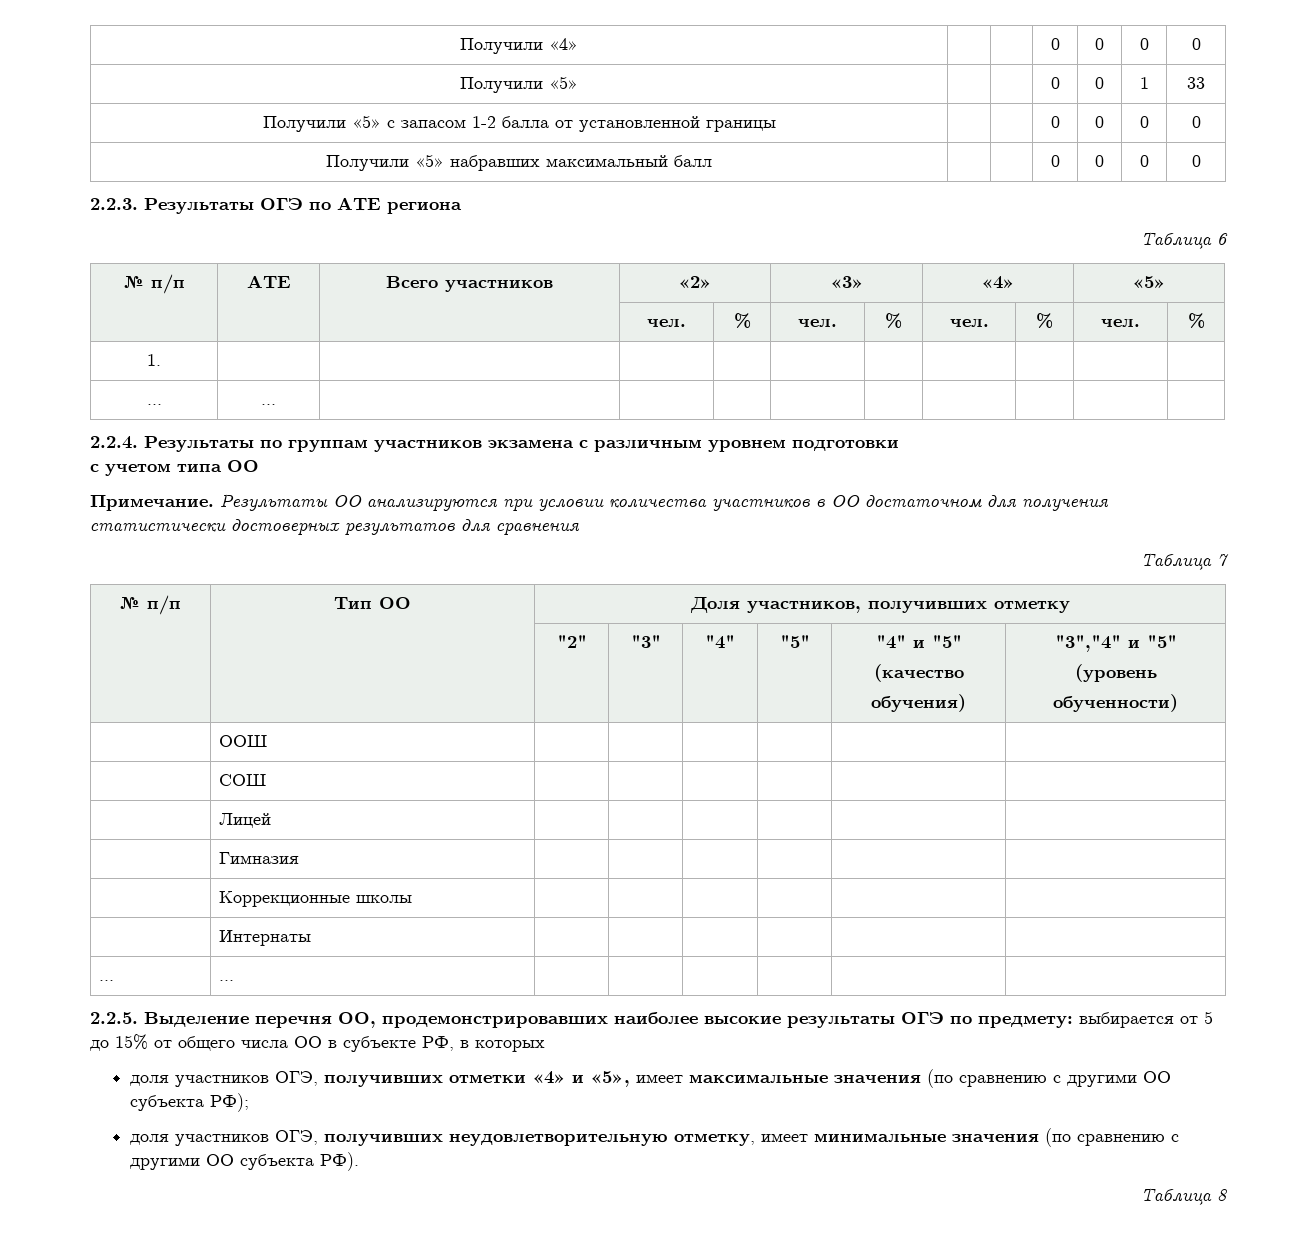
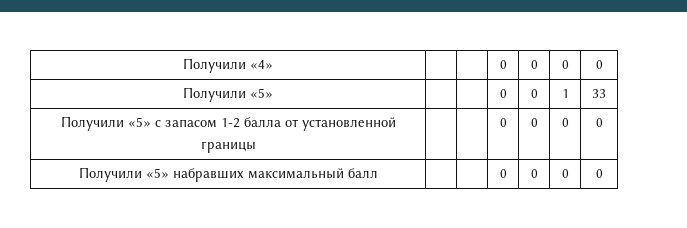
- 2.2.3. Результаты ОГЭ по АТЕ региона
- Таблица 6
- № п/п | АТЕ | Всего участников | «2» | «3» | «4» | «5»
- | | | чел. | % | чел. | % | чел. | % | чел. | %
- 1. | | | | | | | | | |
- … | … | | | | | | | | |
- 2.2.4. Результаты по группам участников экзамена с различным уровнем подготовки
- с учетом типа ОО
- Примечание. Результаты ОО анализируются при условии количества участников в ОО достаточном для получения статистически достоверных результатов для сравнения
- Таблица 7
- № п/п | Тип ОО | Доля участников, получивших отметку
- | | "2" | "3" | "4" | "5" | "4" и "5"
- (качество
- обучения) | "3","4" и "5"
- (уровень
- обученности)
- | ООШ | | | | | |
- | СОШ | | | | | |
- | Лицей | | | | | |
- | Гимназия | | | | | |
- | Коррекционные школы | | | | | |
- | Интернаты | | | | | |
- … | ... | | | | | |
- 2.2.5. Выделение перечня ОО, продемонстрировавших наиболее высокие результаты ОГЭ по предмету: выбирается от 5 до 15% от общего числа ОО в субъекте РФ, в которых
- доля участников ОГЭ, получивших отметки «4» и «5», имеет максимальные значения (по сравнению с другими ОО субъекта РФ);
- доля участников ОГЭ, получивших неудовлетворительную отметку, имеет минимальные значения (по сравнению с другими ОО субъекта РФ).
- Таблица 8

